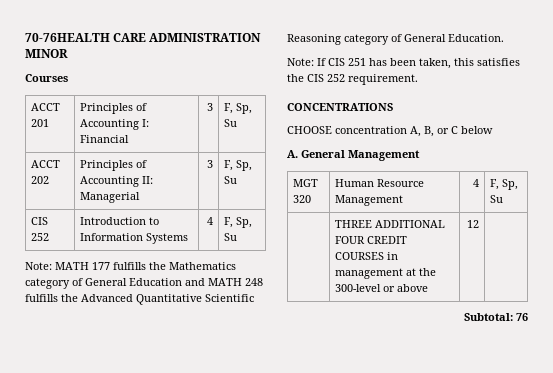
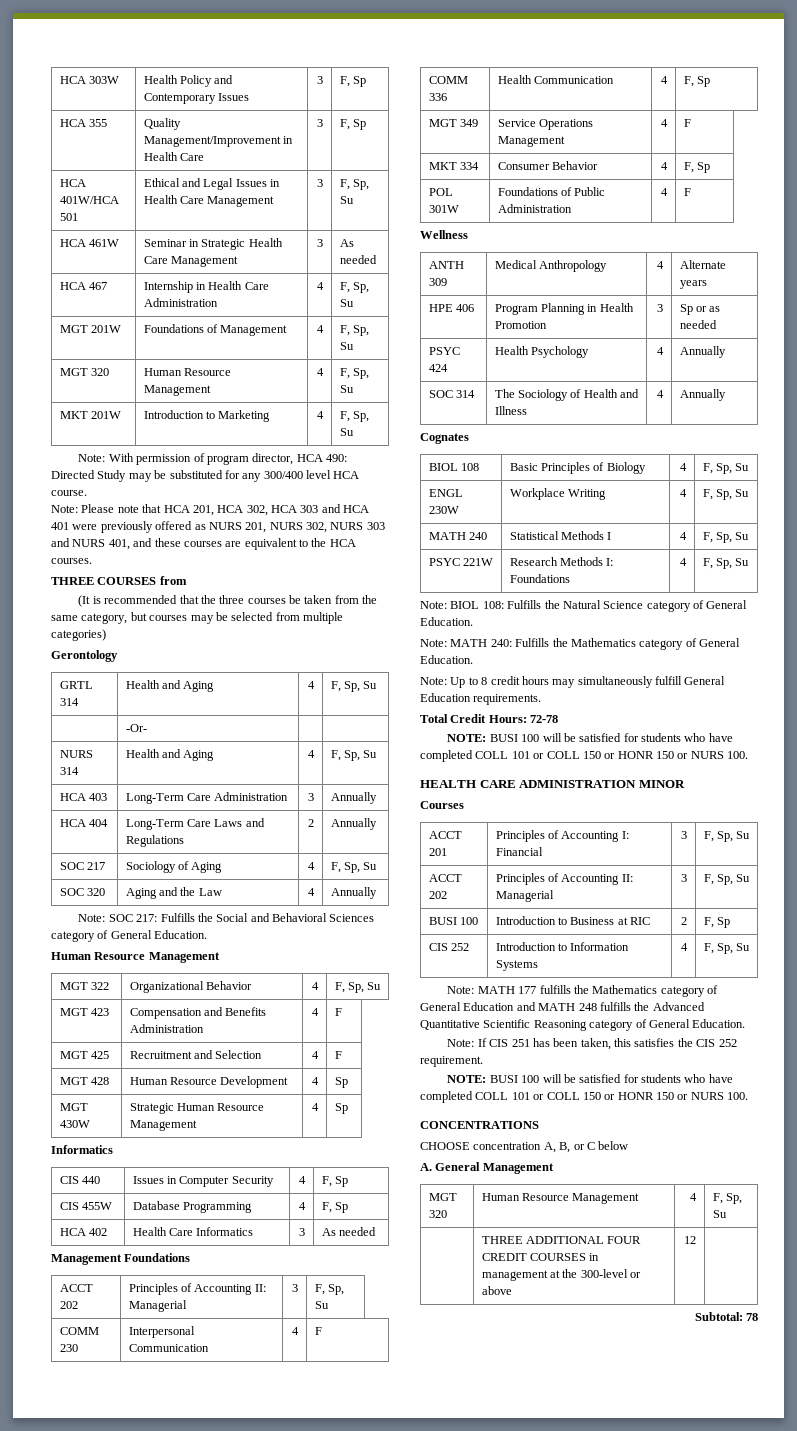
- 70-76HEALTH CARE ADMINISTRATION MINOR
+ HCA 303W | Health Policy and Contemporary Issues | 3 | F, Sp
+ HCA 355 | Quality Management/Improvement in Health Care | 3 | F, Sp
+ HCA 401W/HCA 501 | Ethical and Legal Issues in Health Care Management | 3 | F, Sp, Su
+ HCA 461W | Seminar in Strategic Health Care Management | 3 | As needed
+ HCA 467 | Internship in Health Care Administration | 4 | F, Sp, Su
+ MGT 201W | Foundations of Management | 4 | F, Sp, Su
+ MGT 320 | Human Resource Management | 4 | F, Sp, Su
+ MKT 201W | Introduction to Marketing | 4 | F, Sp, Su
+ Note: With permission of program director, HCA 490: Directed Study may be substituted for any 300/400 level HCA course.
+ Note: Please note that HCA 201, HCA 302, HCA 303 and HCA 401 were previously offered as NURS 201, NURS 302, NURS 303 and NURS 401, and these courses are equivalent to the HCA courses.
+ THREE COURSES from
+ (It is recommended that the three courses be taken from the same category, but courses may be selected from multiple categories)
+ Gerontology
+ GRTL 314 | Health and Aging | 4 | F, Sp, Su
+ | -Or- | |
+ NURS 314 | Health and Aging | 4 | F, Sp, Su
+ HCA 403 | Long-Term Care Administration | 3 | Annually
+ HCA 404 | Long-Term Care Laws and Regulations | 2 | Annually
+ SOC 217 | Sociology of Aging | 4 | F, Sp, Su
+ SOC 320 | Aging and the Law | 4 | Annually
+ Note: SOC 217: Fulfills the Social and Behavioral Sciences category of General Education.
+ Human Resource Management
+ MGT 322 | Organizational Behavior | 4 | F, Sp, Su
+ MGT 423 | Compensation and Benefits Administration | 4 | F
+ MGT 425 | Recruitment and Selection | 4 | F
+ MGT 428 | Human Resource Development | 4 | Sp
+ MGT 430W | Strategic Human Resource Management | 4 | Sp
+ Informatics
+ CIS 440 | Issues in Computer Security | 4 | F, Sp
+ CIS 455W | Database Programming | 4 | F, Sp
+ HCA 402 | Health Care Informatics | 3 | As needed
+ Management Foundations
+ ACCT 202 | Principles of Accounting II: Managerial | 3 | F, Sp, Su
+ COMM 230 | Interpersonal Communication | 4 | F
+ COMM 336 | Health Communication | 4 | F, Sp
+ MGT 349 | Service Operations Management | 4 | F
+ MKT 334 | Consumer Behavior | 4 | F, Sp
+ POL 301W | Foundations of Public Administration | 4 | F
+ Wellness
+ ANTH 309 | Medical Anthropology | 4 | Alternate years
+ HPE 406 | Program Planning in Health Promotion | 3 | Sp or as needed
+ PSYC 424 | Health Psychology | 4 | Annually
+ SOC 314 | The Sociology of Health and Illness | 4 | Annually
+ Cognates
+ BIOL 108 | Basic Principles of Biology | 4 | F, Sp, Su
+ ENGL 230W | Workplace Writing | 4 | F, Sp, Su
+ MATH 240 | Statistical Methods I | 4 | F, Sp, Su
+ PSYC 221W | Research Methods I: Foundations | 4 | F, Sp, Su
+ Note: BIOL 108: Fulfills the Natural Science category of General Education.
+ Note: MATH 240: Fulfills the Mathematics category of General Education.
+ Note: Up to 8 credit hours may simultaneously fulfill General Education requirements.
+ Total Credit Hours: 72-78
+ NOTE: BUSI 100 will be satisfied for students who have completed COLL 101 or COLL 150 or HONR 150 or NURS 100.
+ HEALTH CARE ADMINISTRATION MINOR
+ BUSI 100 | Introduction to Business at RIC | 2 | F, Sp
  Note: If CIS 251 has been taken, this satisfies the CIS 252 requirement.
+ NOTE: BUSI 100 will be satisfied for students who have completed COLL 101 or COLL 150 or HONR 150 or NURS 100.
- Subtotal: 76
+ Subtotal: 78

